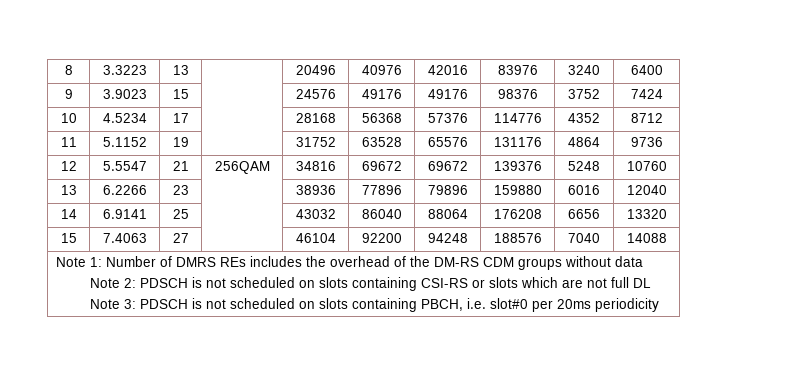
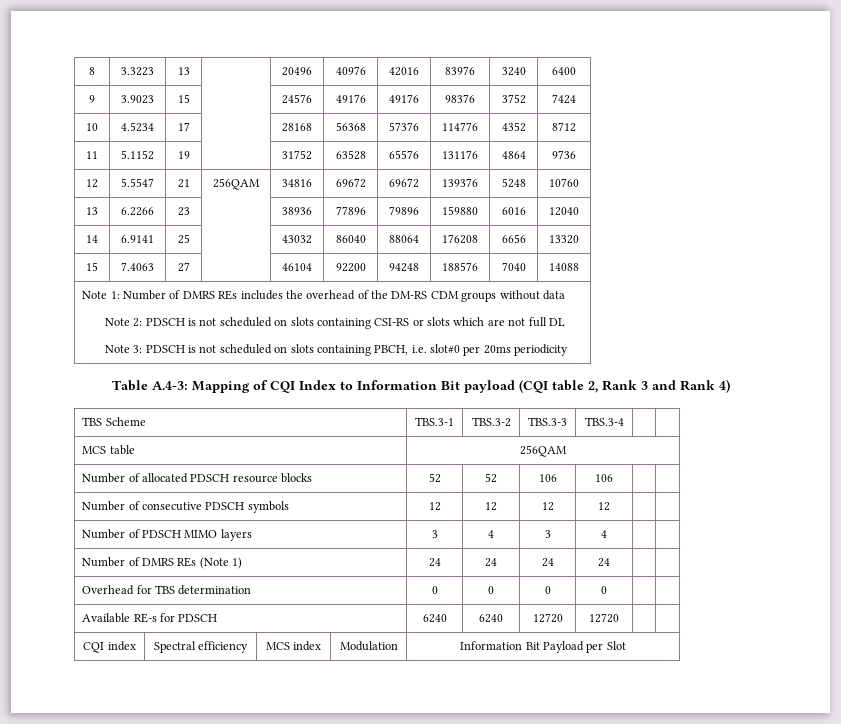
+ Table A.4-3: Mapping of CQI Index to Information Bit payload (CQI table 2, Rank 3 and Rank 4)
+ TBS Scheme | TBS.3-1 | TBS.3-2 | TBS.3-3 | TBS.3-4 | |
+ MCS table | 256QAM
+ Number of allocated PDSCH resource blocks | 52 | 52 | 106 | 106 | |
+ Number of consecutive PDSCH symbols | 12 | 12 | 12 | 12 | |
+ Number of PDSCH MIMO layers | 3 | 4 | 3 | 4 | |
+ Number of DMRS REs (Note 1) | 24 | 24 | 24 | 24 | |
+ Overhead for TBS determination | 0 | 0 | 0 | 0 | |
+ Available RE-s for PDSCH | 6240 | 6240 | 12720 | 12720 | |
+ CQI index | Spectral efficiency | MCS index | Modulation | Information Bit Payload per Slot

